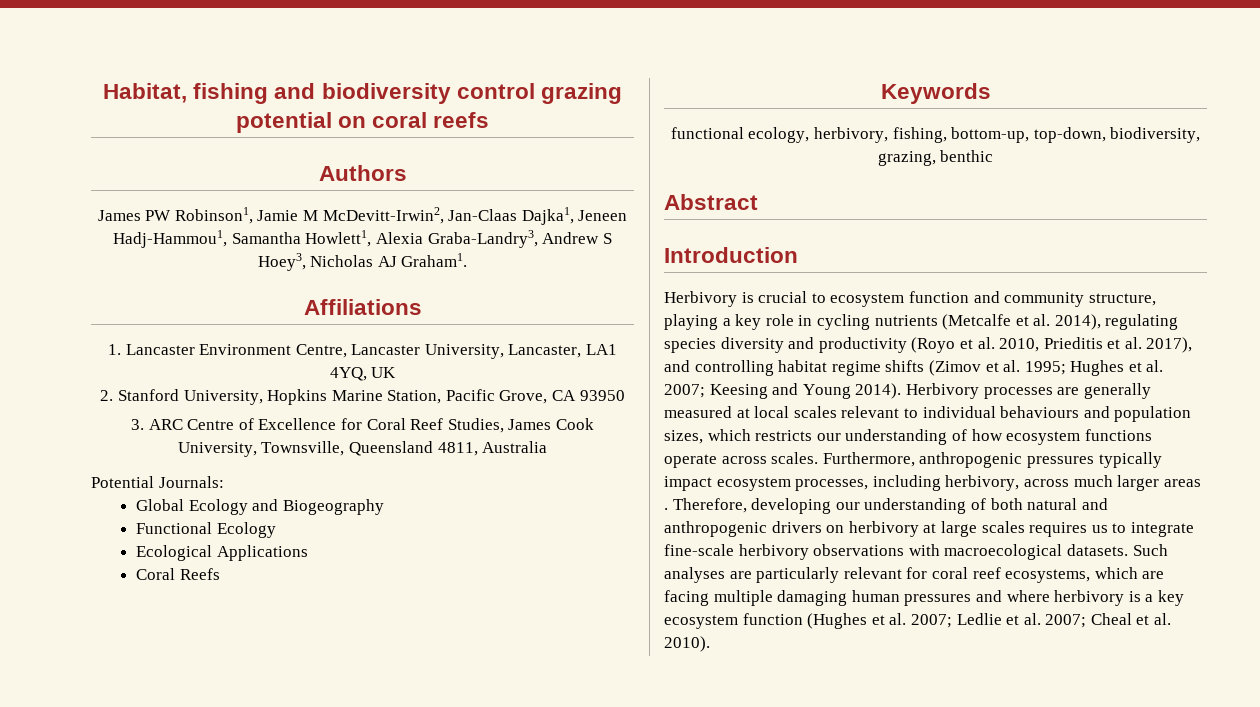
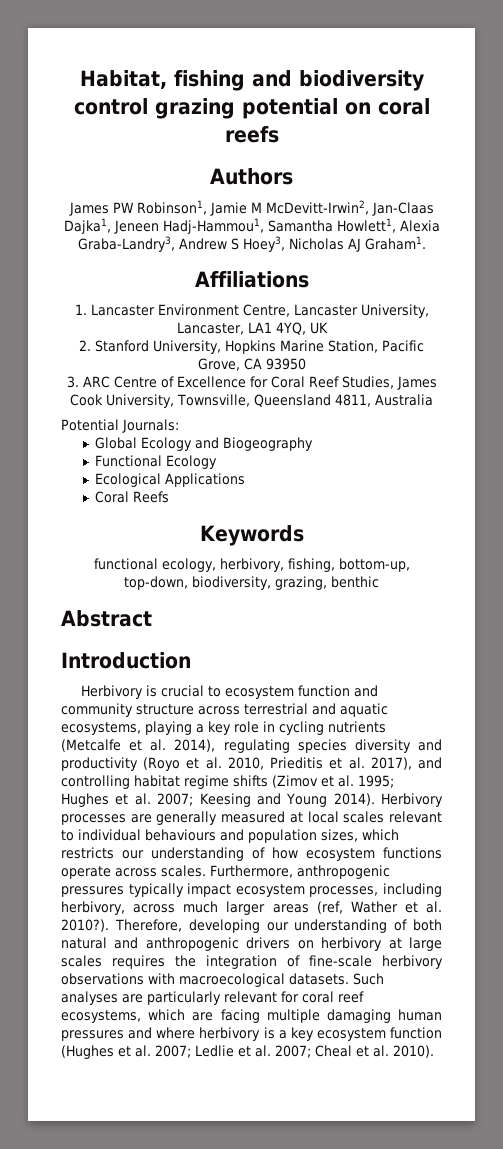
- Herbivory is crucial to ecosystem function and community structure, playing a key role in cycling nutrients (Metcalfe et al. 2014), regulating species diversity and productivity (Royo et al. 2010, Prieditis et al. 2017), and controlling habitat regime shifts (Zimov et al. 1995; Hughes et al. 2007; Keesing and Young 2014).
+ Herbivory is crucial to ecosystem function and community structure across terrestrial and aquatic ecosystems, playing a key role in cycling nutrients (Metcalfe et al. 2014), regulating species diversity and productivity (Royo et al. 2010, Prieditis et al. 2017), and controlling habitat regime shifts (Zimov et al. 1995; Hughes et al. 2007; Keesing and Young 2014).
- Furthermore, anthropogenic pressures typically impact ecosystem processes, including herbivory, across much larger areas .
+ Furthermore, anthropogenic pressures typically impact ecosystem processes, including herbivory, across much larger areas (ref, Wather et al. 2010?).
- Therefore, developing our understanding of both natural and anthropogenic drivers on herbivory at large scales requires us to integrate fine-scale herbivory observations with macroecological datasets.
+ Therefore, developing our understanding of both natural and anthropogenic drivers on herbivory at large scales requires the integration of fine-scale herbivory observations with macroecological datasets.

